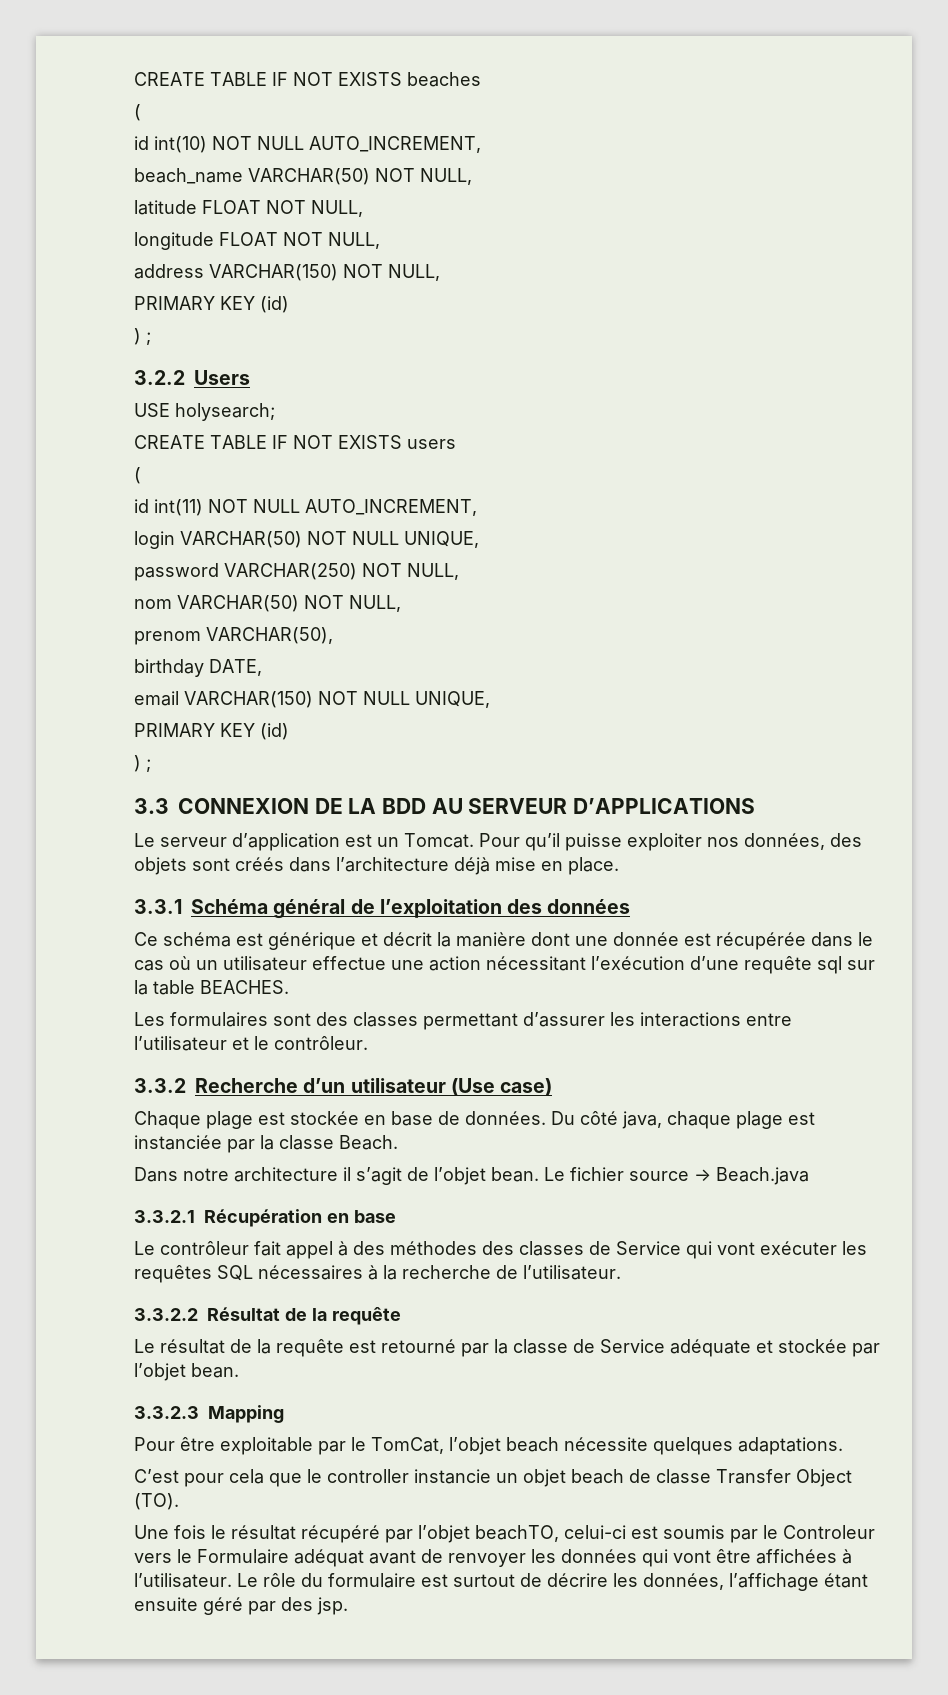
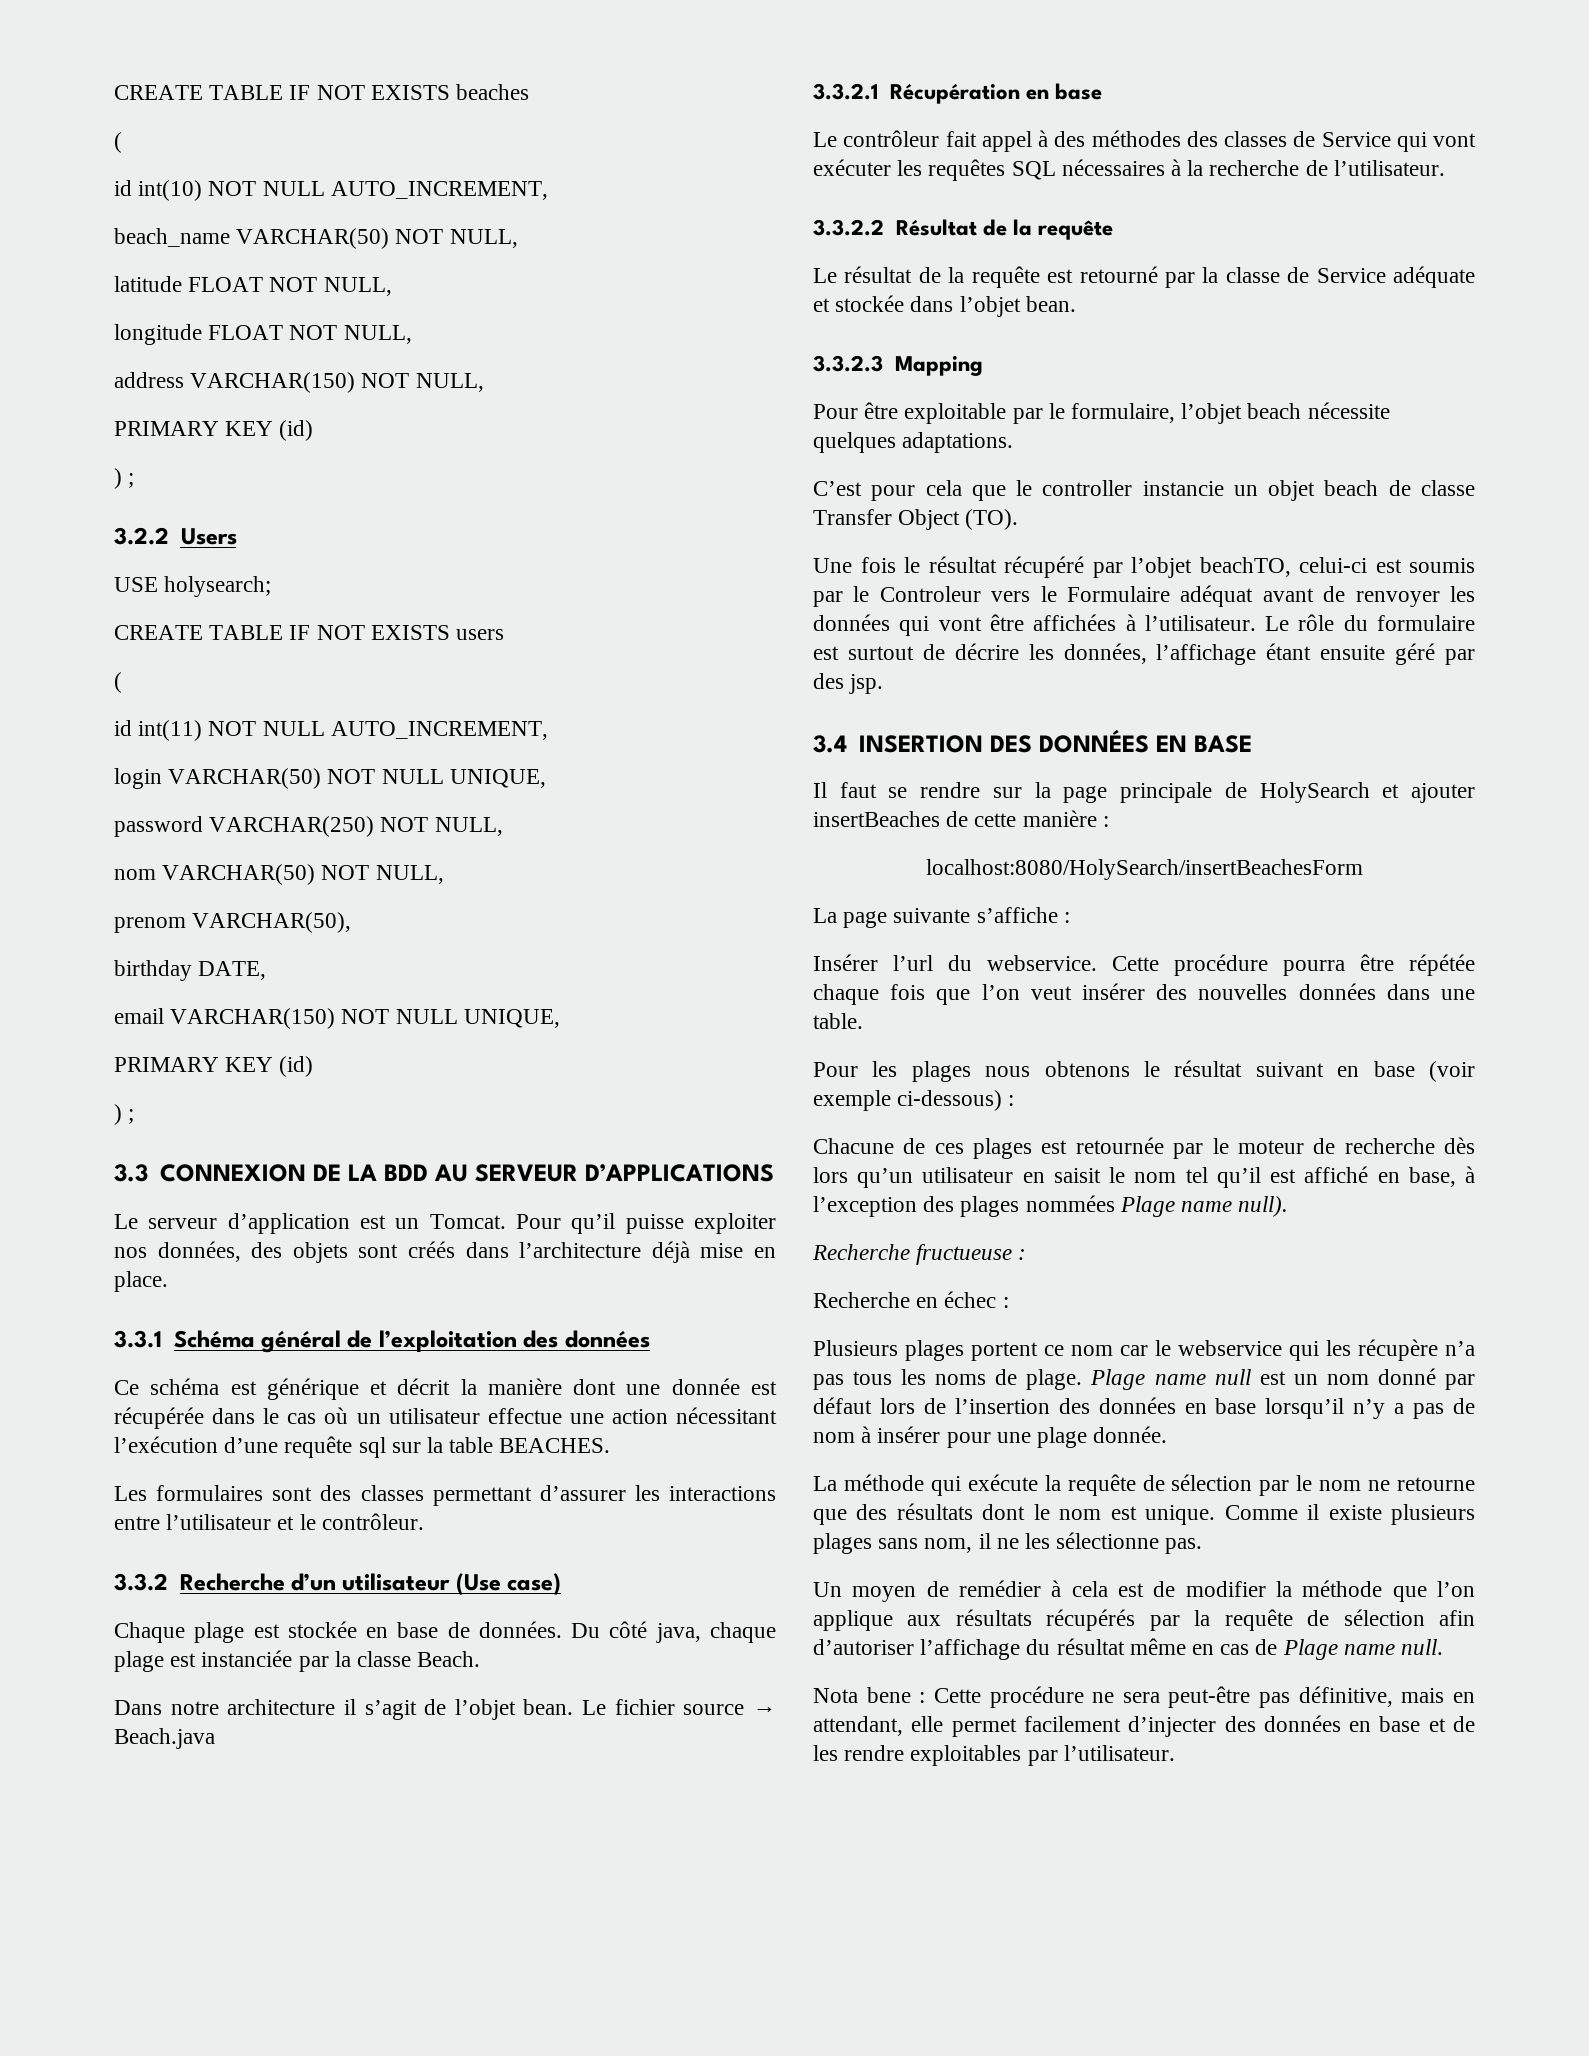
- Le résultat de la requête est retourné par la classe de Service adéquate et stockée par l’objet bean.
+ Le résultat de la requête est retourné par la classe de Service adéquate et stockée dans l’objet bean.
- Pour être exploitable par le TomCat, l’objet beach nécessite quelques adaptations.
+ Pour être exploitable par le formulaire, l’objet beach nécessite quelques adaptations.
+ 3.4 INSERTION DES DONNÉES EN BASE
+ Il faut se rendre sur la page principale de HolySearch et ajouter insertBeaches de cette manière :
+ localhost:8080/HolySearch/insertBeachesForm
+ La page suivante s’affiche :
+ Insérer l’url du webservice. Cette procédure pourra être répétée chaque fois que l’on veut insérer des nouvelles données dans une table.
+ Pour les plages nous obtenons le résultat suivant en base (voir exemple ci-dessous) :
+ Chacune de ces plages est retournée par le moteur de recherche dès lors qu’un utilisateur en saisit le nom tel qu’il est affiché en base, à l’exception des plages nommées Plage name null).
+ Recherche fructueuse :
+ Recherche en échec :
+ Plusieurs plages portent ce nom car le webservice qui les récupère n’a pas tous les noms de plage. Plage name null est un nom donné par défaut lors de l’insertion des données en base lorsqu’il n’y a pas de nom à insérer pour une plage donnée.
+ La méthode qui exécute la requête de sélection par le nom ne retourne que des résultats dont le nom est unique. Comme il existe plusieurs plages sans nom, il ne les sélectionne pas.
+ Un moyen de remédier à cela est de modifier la méthode que l’on applique aux résultats récupérés par la requête de sélection afin d’autoriser l’affichage du résultat même en cas de Plage name null.
+ Nota bene : Cette procédure ne sera peut-être pas définitive, mais en attendant, elle permet facilement d’injecter des données en base et de les rendre exploitables par l’utilisateur.

